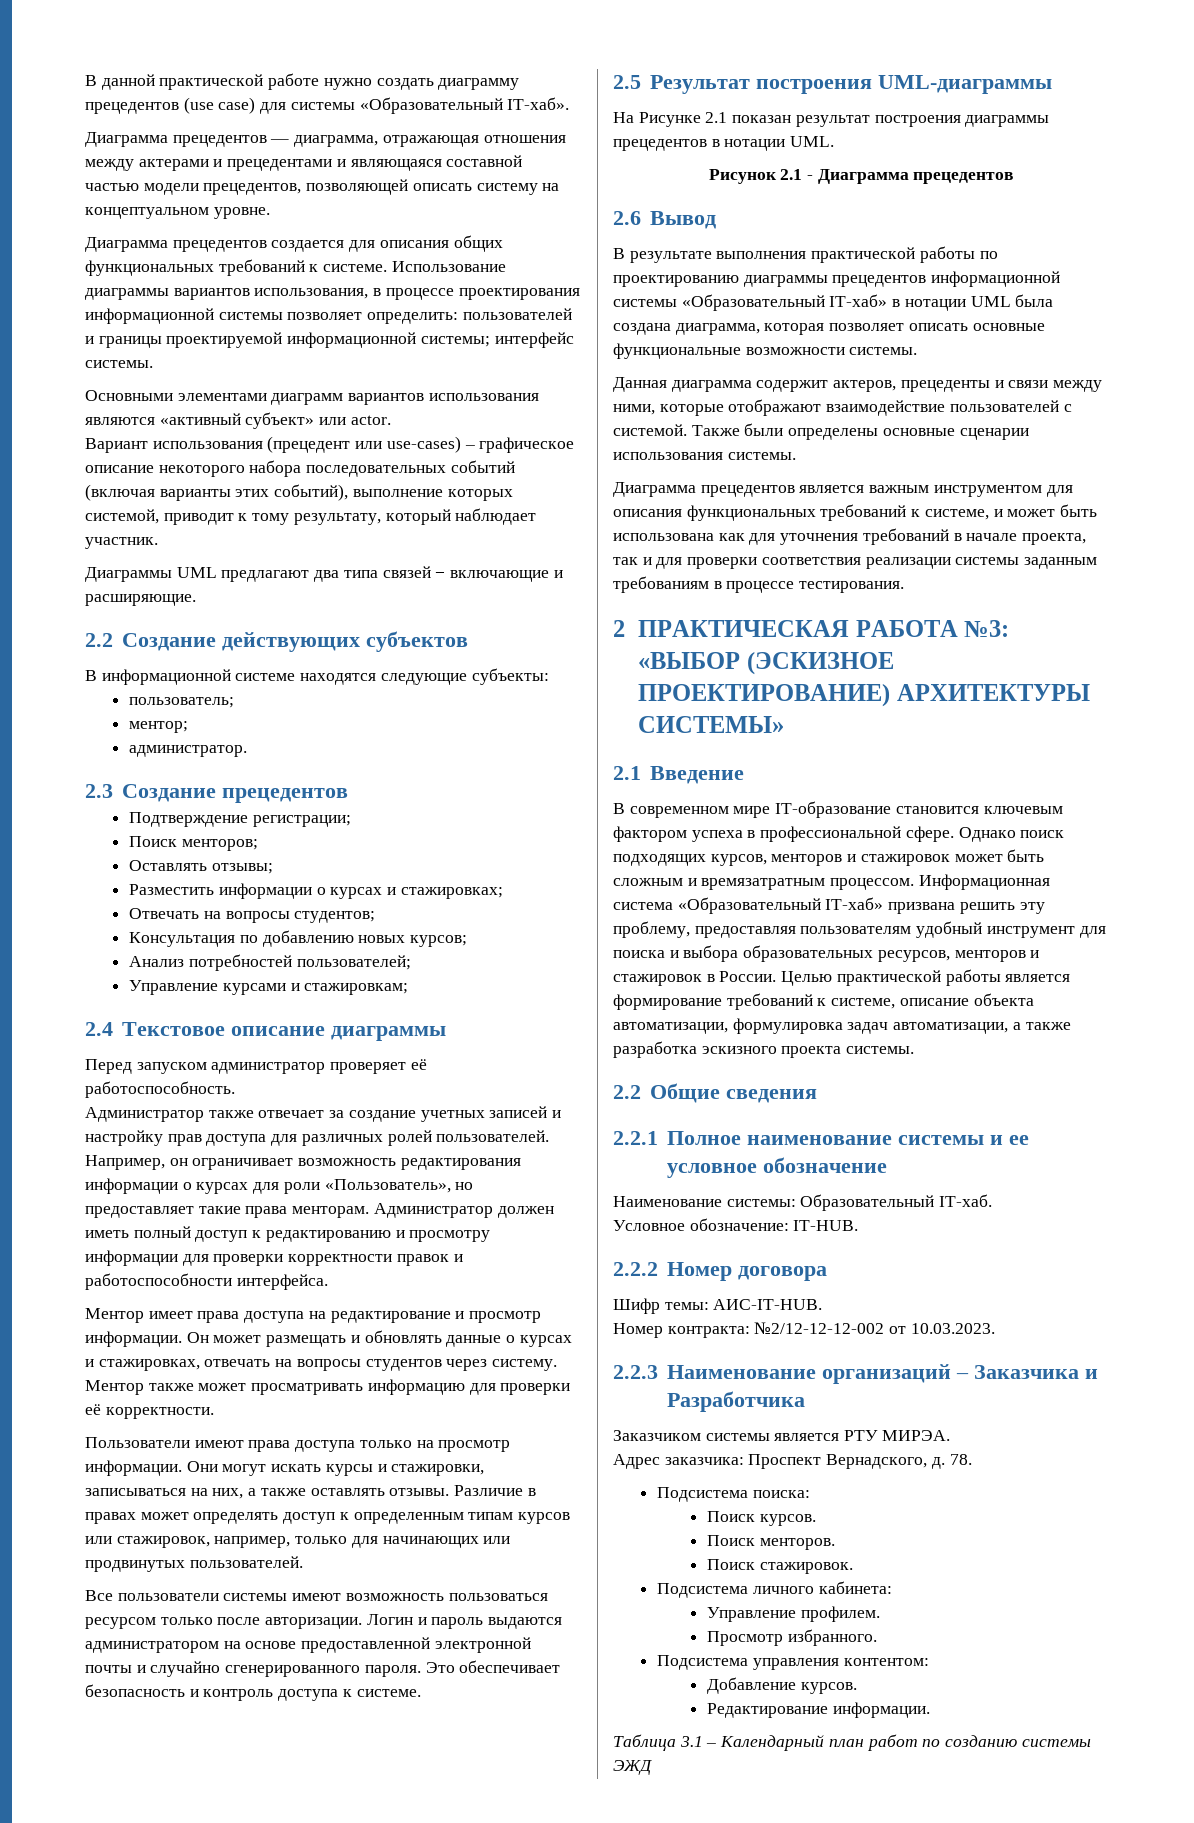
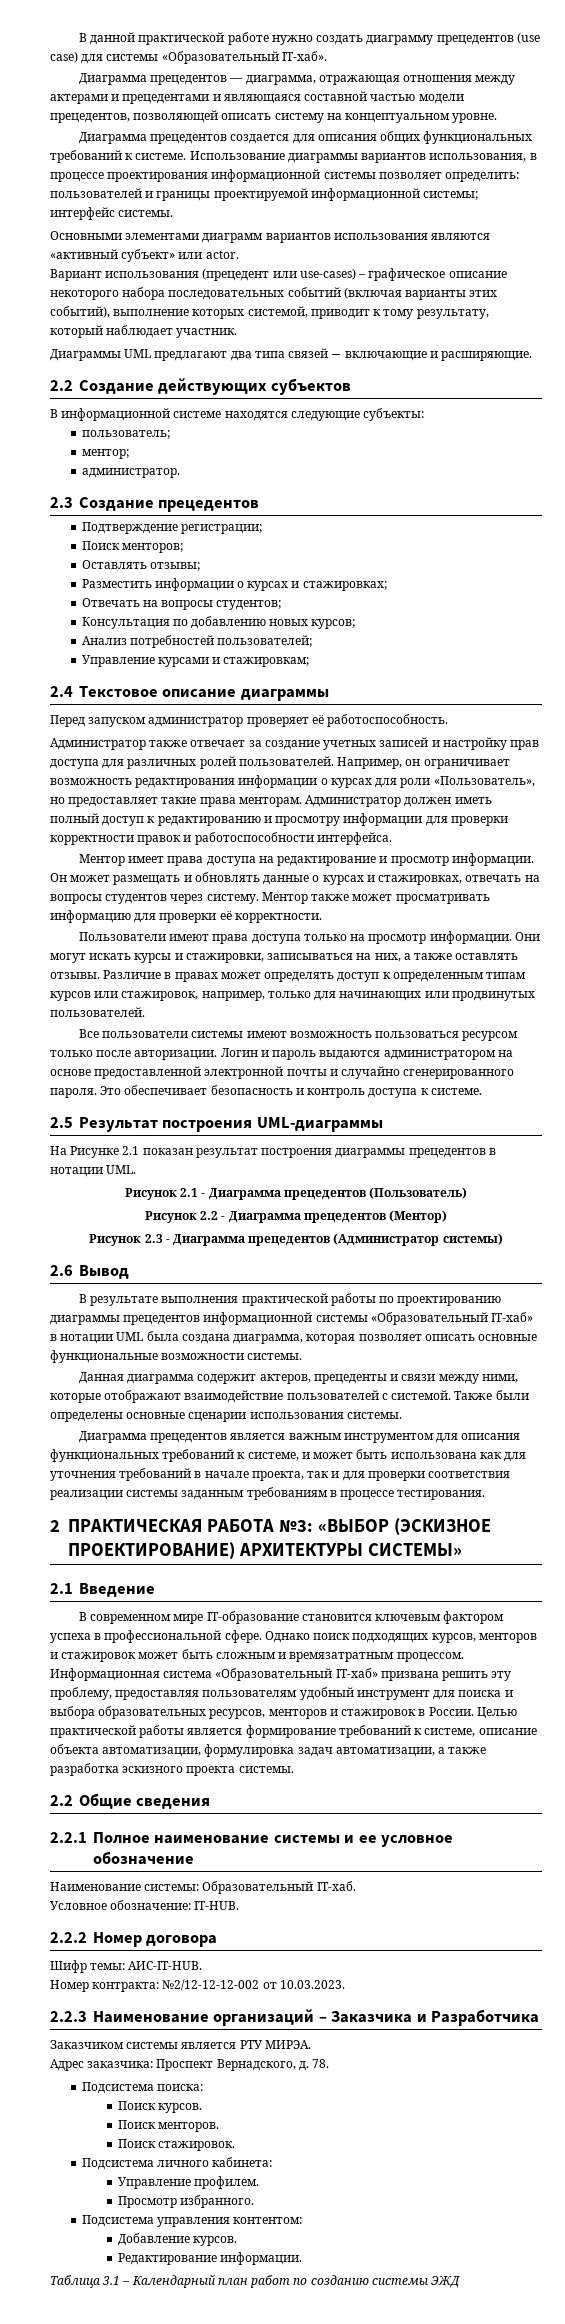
- Рисунок 2.1 - Диаграмма прецедентов
+ Рисунок 2.1 - Диаграмма прецедентов (Пользователь)
+ Рисунок 2.2 - Диаграмма прецедентов (Ментор)
+ Рисунок 2.3 - Диаграмма прецедентов (Администратор системы)

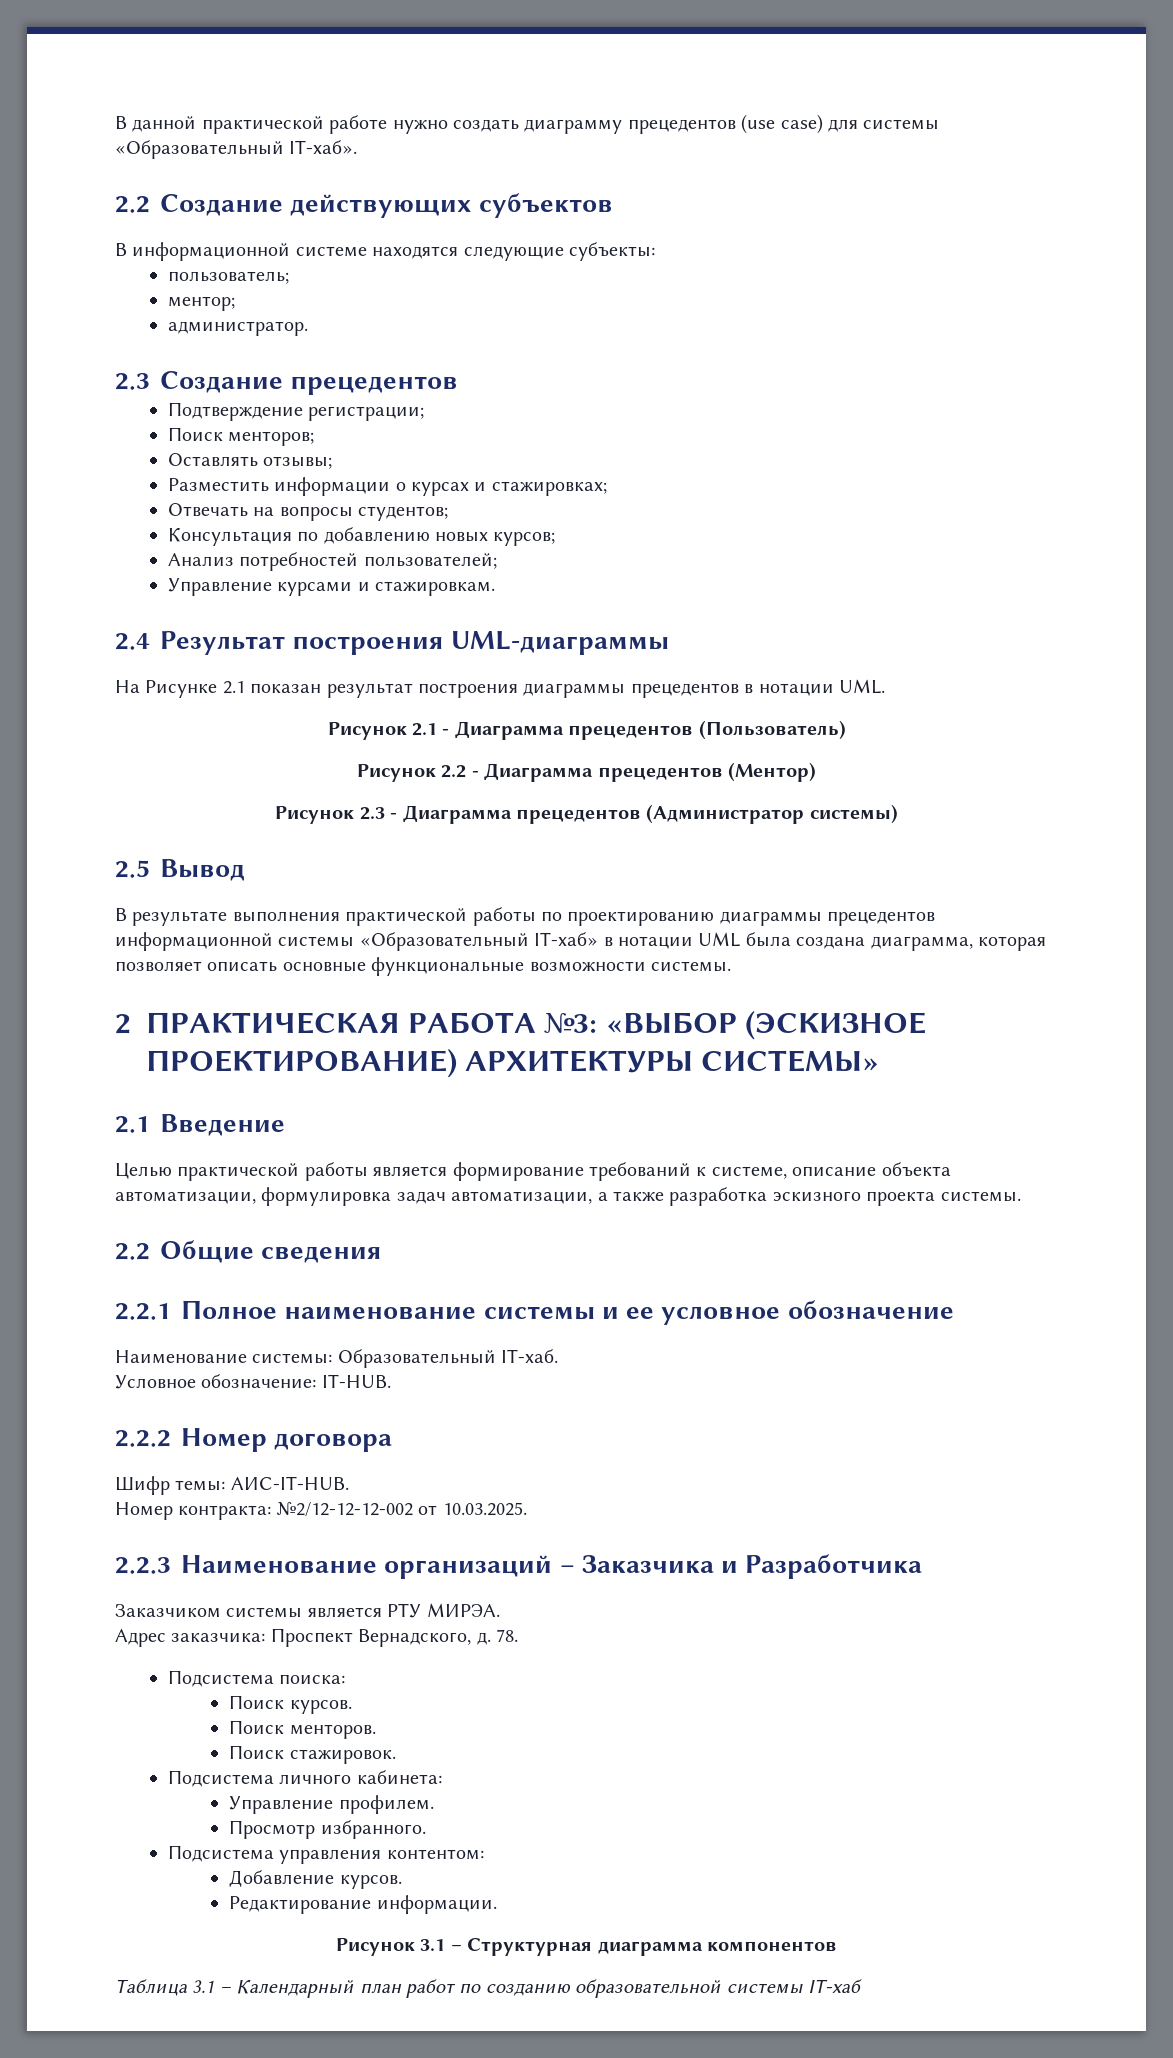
- Диаграмма прецедентов — диаграмма, отражающая отношения между актерами и прецедентами и являющаяся составной частью модели прецедентов, позволяющей описать систему на концептуальном уровне.
- Диаграмма прецедентов создается для описания общих функциональных требований к системе. Использование диаграммы вариантов использования, в процессе проектирования информационной системы позволяет определить: пользователей и границы проектируемой информационной системы; интерфейс системы.
- Основными элементами диаграмм вариантов использования являются «активный субъект» или actor.
- Вариант использования (прецедент или use-cases) – графическое описание некоторого набора последовательных событий (включая варианты этих событий), выполнение которых системой, приводит к тому результату, который наблюдает участник.
- Диаграммы UML предлагают два типа связей − включающие и расширяющие.
- Управление курсами и стажировкам;
- 2.4 Текстовое описание диаграммы
- Перед запуском администратор проверяет её работоспособность.
- Администратор также отвечает за создание учетных записей и настройку прав доступа для различных ролей пользователей. Например, он ограничивает возможность редактирования информации о курсах для роли «Пользователь», но предоставляет такие права менторам. Администратор должен иметь полный доступ к редактированию и просмотру информации для проверки корректности правок и работоспособности интерфейса.
- Ментор имеет права доступа на редактирование и просмотр информации. Он может размещать и обновлять данные о курсах и стажировках, отвечать на вопросы студентов через систему. Ментор также может просматривать информацию для проверки её корректности.
- Пользователи имеют права доступа только на просмотр информации. Они могут искать курсы и стажировки, записываться на них, а также оставлять отзывы. Различие в правах может определять доступ к определенным типам курсов или стажировок, например, только для начинающих или продвинутых пользователей.
- Все пользователи системы имеют возможность пользоваться ресурсом только после авторизации. Логин и пароль выдаются администратором на основе предоставленной электронной почты и случайно сгенерированного пароля. Это обеспечивает безопасность и контроль доступа к системе.
- 2.5 Результат построения UML-диаграммы
+ Управление курсами и стажировкам.
+ 2.4 Результат построения UML-диаграммы
- 2.6 Вывод
+ 2.5 Вывод
- Данная диаграмма содержит актеров, прецеденты и связи между ними, которые отображают взаимодействие пользователей с системой. Также были определены основные сценарии использования системы.
- Диаграмма прецедентов является важным инструментом для описания функциональных требований к системе, и может быть использована как для уточнения требований в начале проекта, так и для проверки соответствия реализации системы заданным требованиям в процессе тестирования.
- В современном мире IT-образование становится ключевым фактором успеха в профессиональной сфере. Однако поиск подходящих курсов, менторов и стажировок может быть сложным и времязатратным процессом. Информационная система «Образовательный IT-хаб» призвана решить эту проблему, предоставляя пользователям удобный инструмент для поиска и выбора образовательных ресурсов, менторов и стажировок в России.
- Номер контракта: №2/12-12-12-002 от 10.03.2023.
+ Номер контракта: №2/12-12-12-002 от 10.03.2025.
+ Рисунок 3.1 – Структурная диаграмма компонентов
- Таблица 3.1 – Календарный план работ по созданию системы ЭЖД
+ Таблица 3.1 – Календарный план работ по созданию образовательной системы IT-хаб

